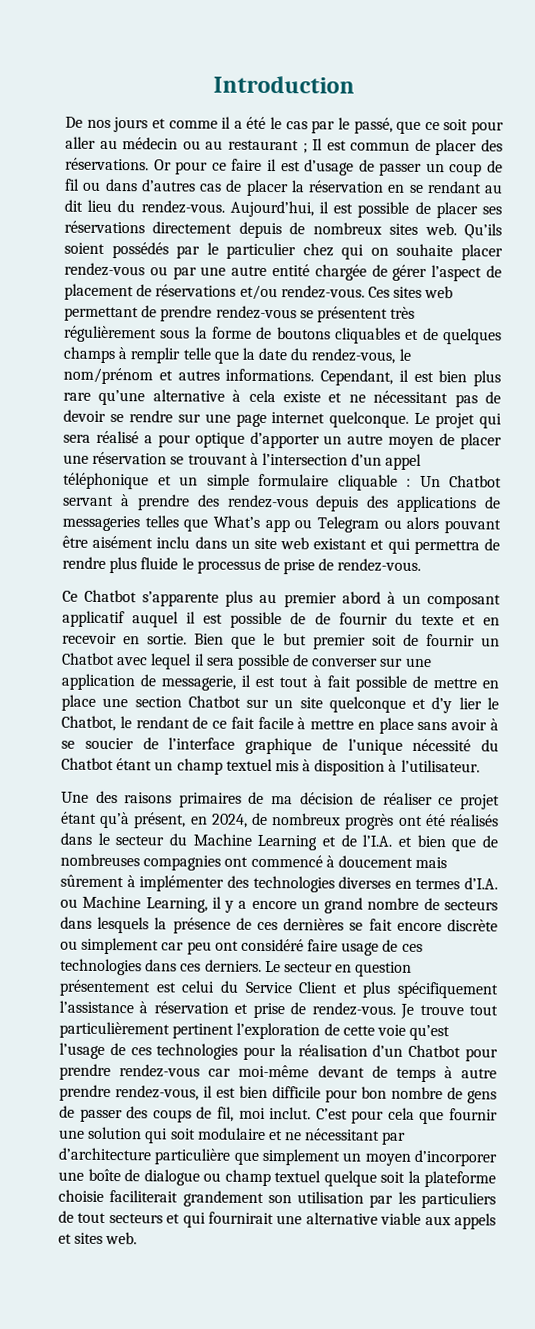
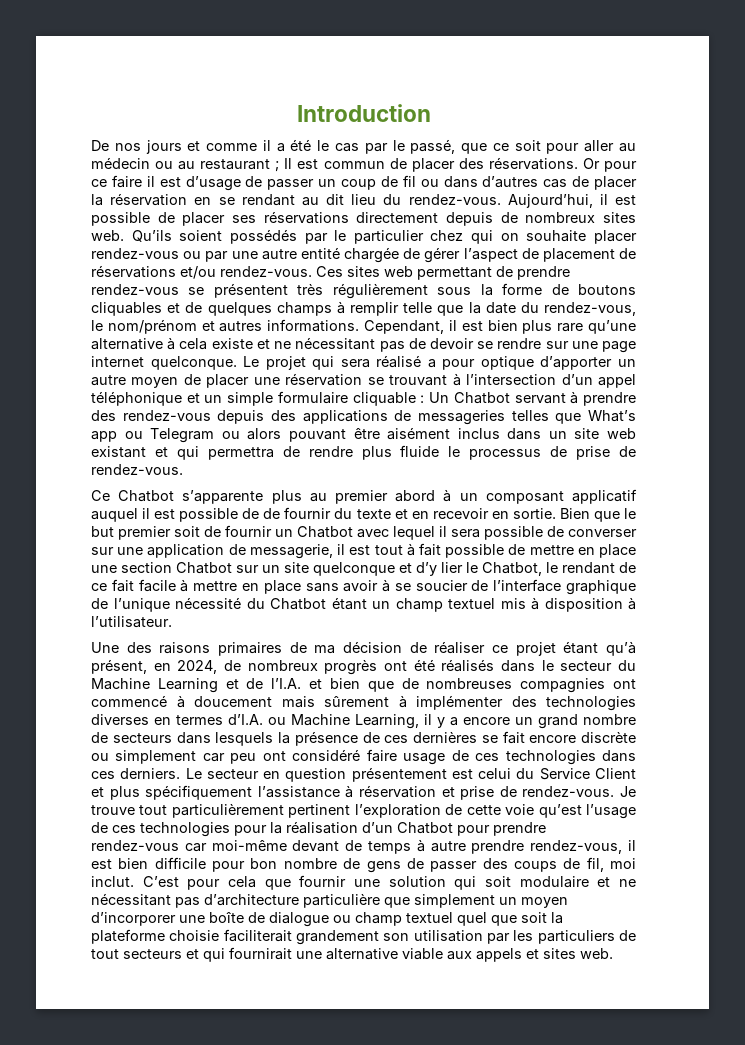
- Un Chatbot servant à prendre des rendez-vous depuis des applications de messageries telles que What’s app ou Telegram ou alors pouvant être aisément inclu dans un site web existant et qui permettra de rendre plus fluide le processus de prise de rendez-vous.
+ Un Chatbot servant à prendre des rendez-vous depuis des applications de messageries telles que What’s app ou Telegram ou alors pouvant être aisément inclus dans un site web existant et qui permettra de rendre plus fluide le processus de prise de rendez-vous.
- C’est pour cela que fournir une solution qui soit modulaire et ne nécessitant par d’architecture particulière que simplement un moyen d’incorporer une boîte de dialogue ou champ textuel quelque soit la plateforme choisie faciliterait grandement son utilisation par les particuliers de tout secteurs et qui fournirait une alternative viable aux appels et sites web.
+ C’est pour cela que fournir une solution qui soit modulaire et ne nécessitant pas d’architecture particulière que simplement un moyen d’incorporer une boîte de dialogue ou champ textuel quel que soit la plateforme choisie faciliterait grandement son utilisation par les particuliers de tout secteurs et qui fournirait une alternative viable aux appels et sites web.

